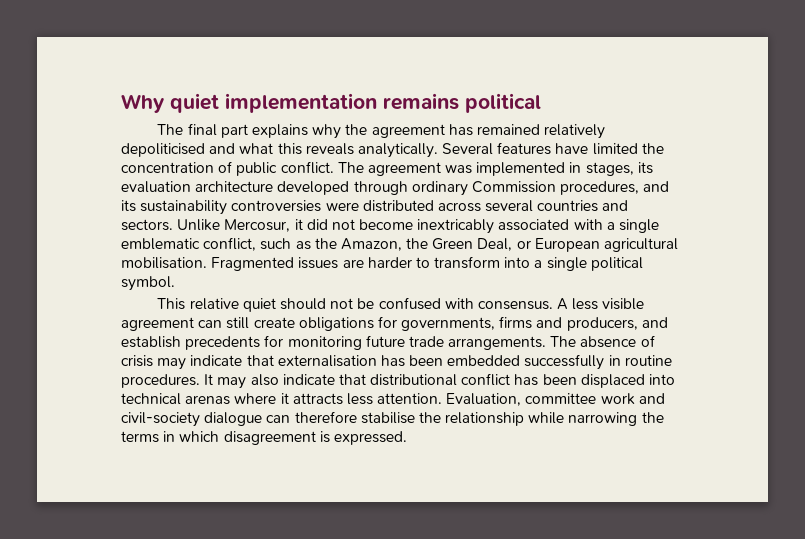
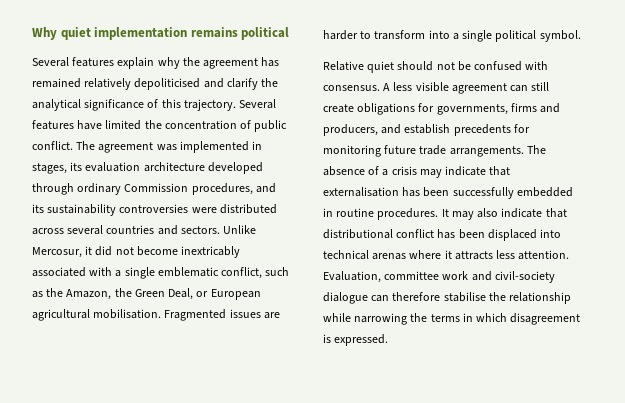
- The final part explains why the agreement has remained relatively depoliticised and what this reveals analytically.
+ Several features explain why the agreement has remained relatively depoliticised and clarify the analytical significance of this trajectory.
- This relative quiet should not be confused with consensus.
+ Relative quiet should not be confused with consensus.
- The absence of crisis may indicate that externalisation has been embedded successfully in routine procedures.
+ The absence of a crisis may indicate that externalisation has been successfully embedded in routine procedures.

